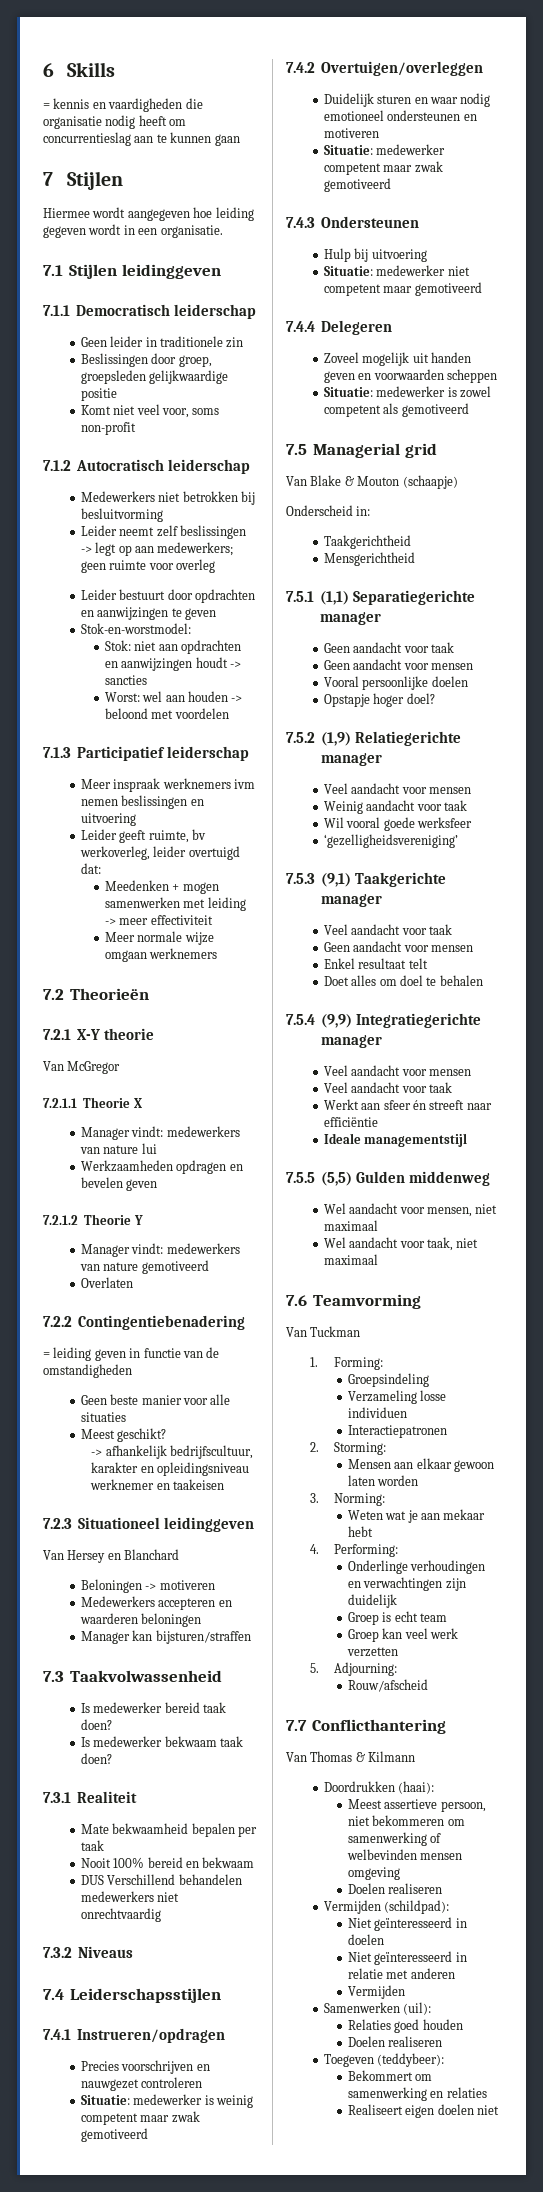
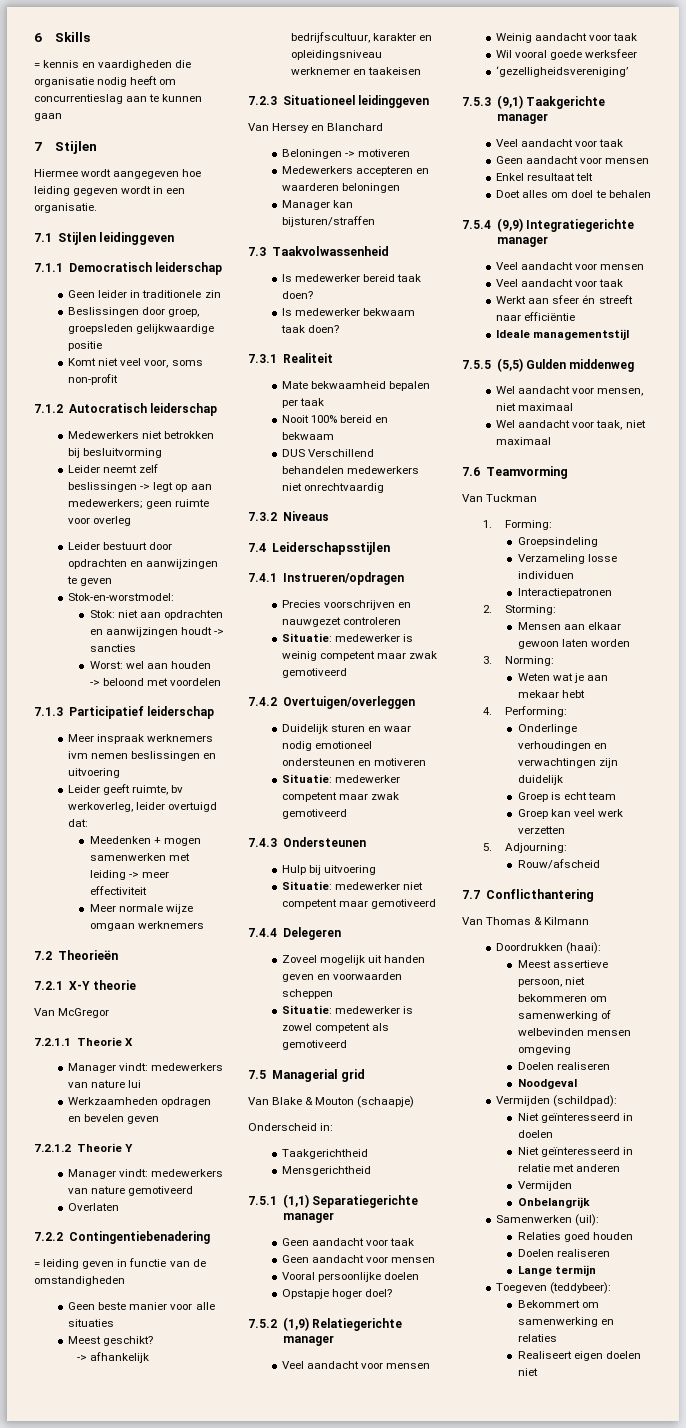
+ Noodgeval
+ Onbelangrijk
+ Lange termijn

